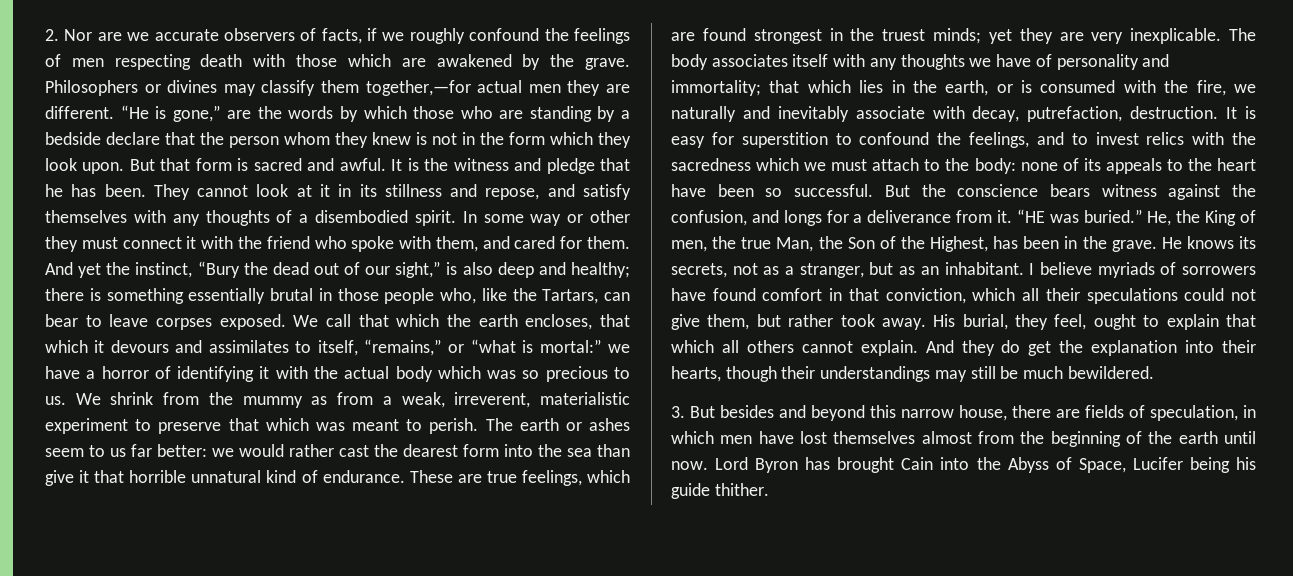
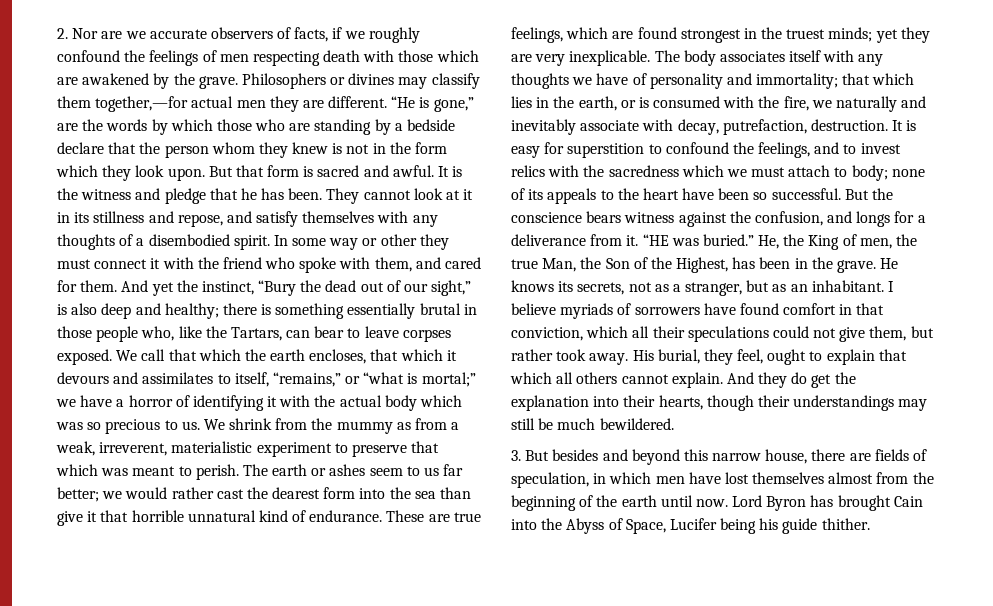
- We call that which the earth encloses, that which it devours and assimilates to itself, “remains,” or “what is mortal:” we have a horror of identifying it with the actual body which was so precious to us.
+ We call that which the earth encloses, that which it devours and assimilates to itself, “remains,” or “what is mortal;” we have a horror of identifying it with the actual body which was so precious to us.
- The earth or ashes seem to us far better: we would rather cast the dearest form into the sea than give it that horrible unnatural kind of endurance.
+ The earth or ashes seem to us far better; we would rather cast the dearest form into the sea than give it that horrible unnatural kind of endurance.
- It is easy for superstition to confound the feelings, and to invest relics with the sacredness which we must attach to the body: none of its appeals to the heart have been so successful.
+ It is easy for superstition to confound the feelings, and to invest relics with the sacredness which we must attach to body; none of its appeals to the heart have been so successful.

